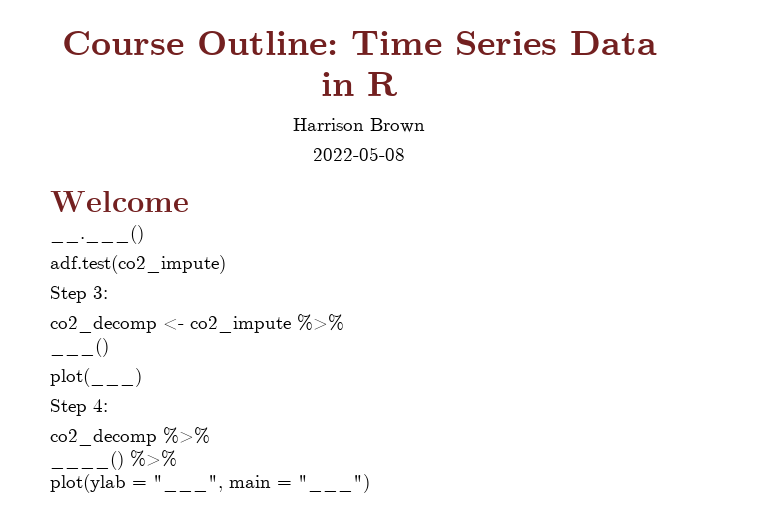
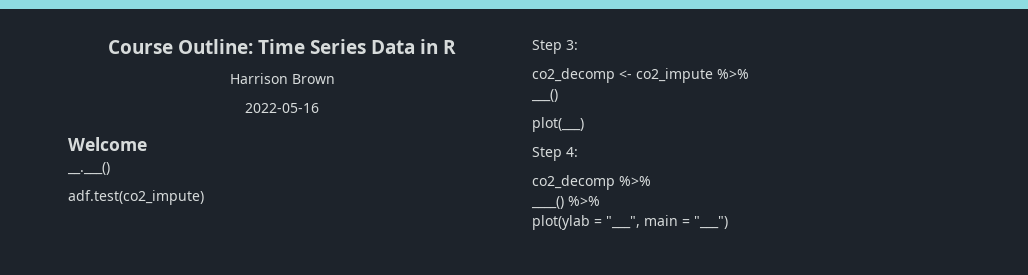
- 2022-05-08
+ 2022-05-16

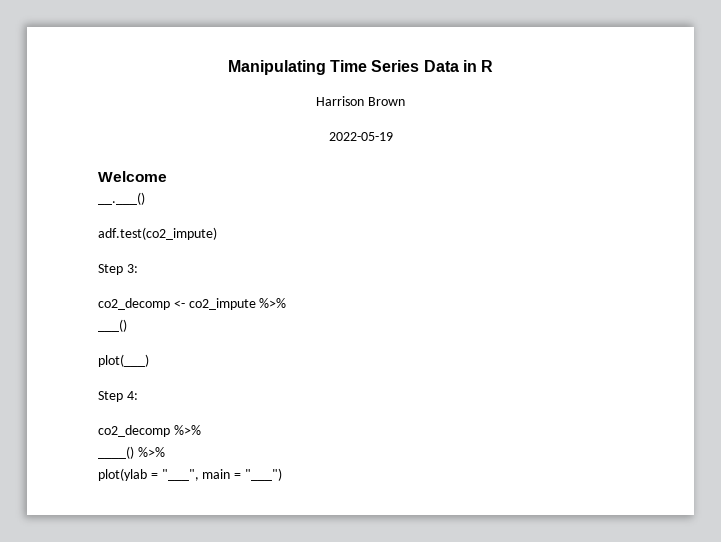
- Course Outline: Time Series Data in R
+ Manipulating Time Series Data in R
- 2022-05-16
+ 2022-05-19

